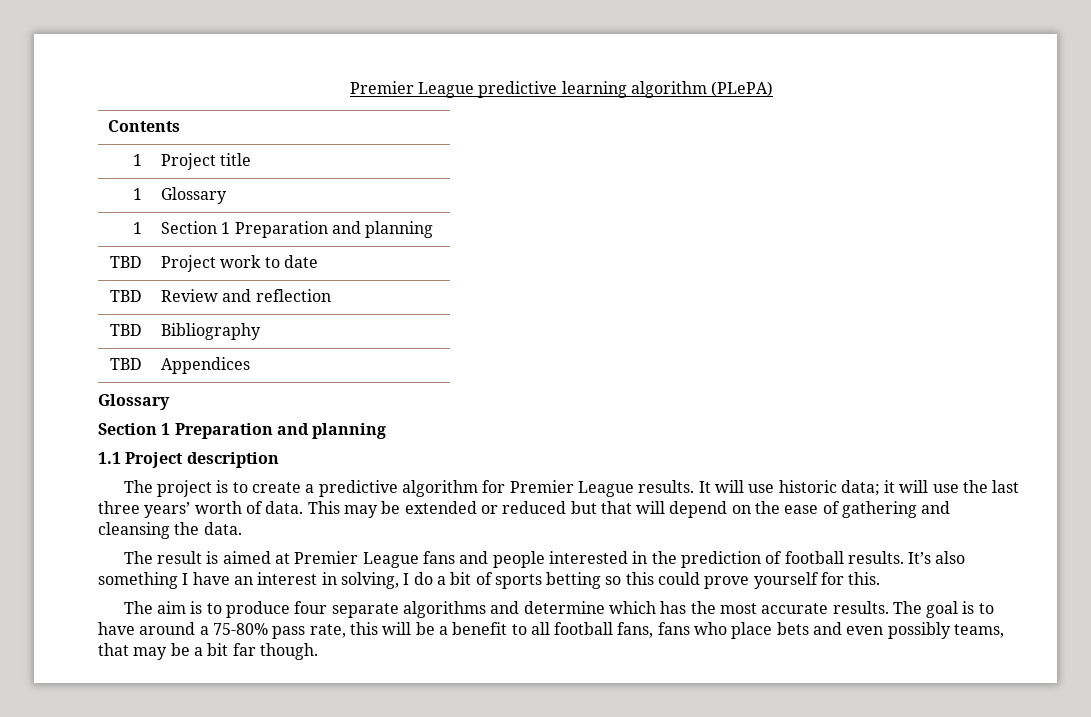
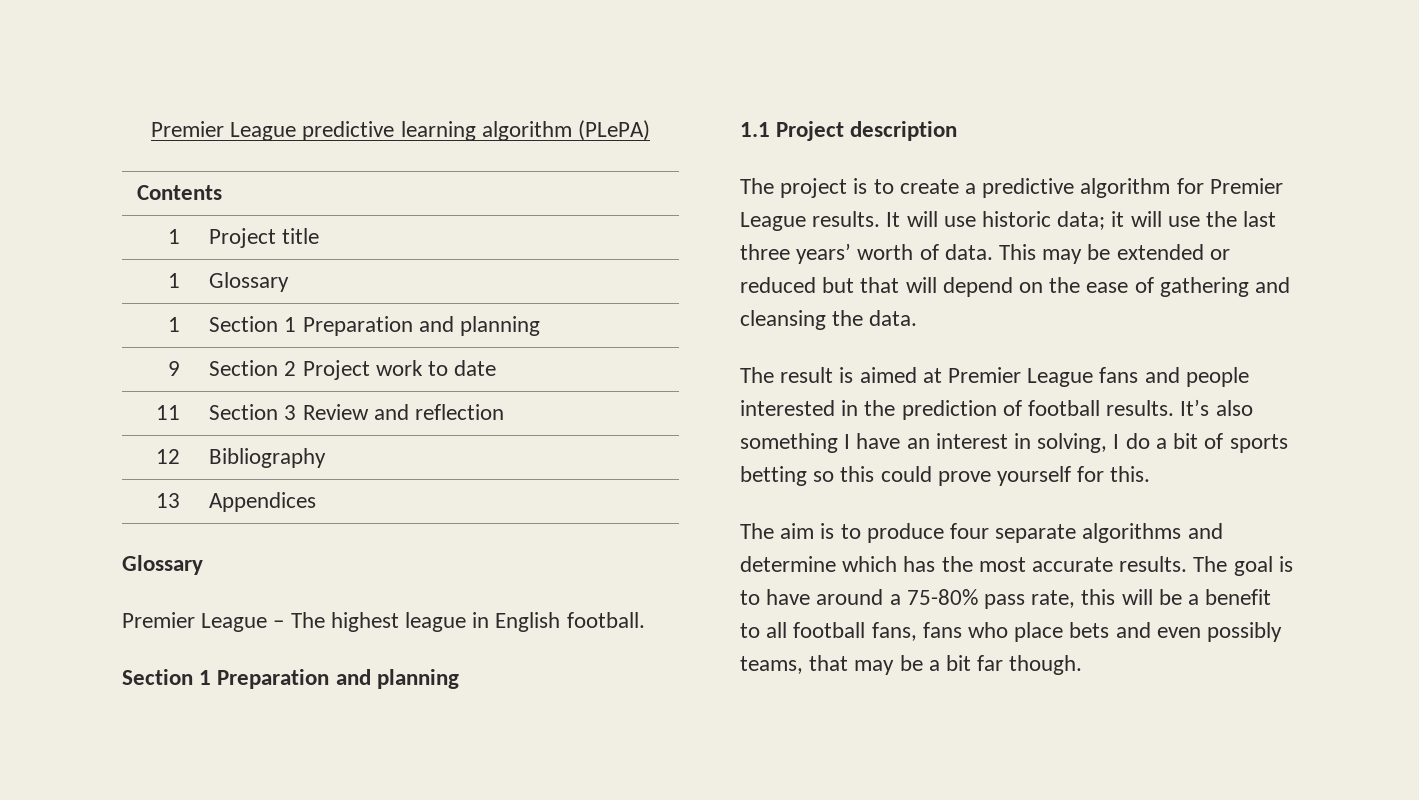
- TBD | Project work to date
+ 9 | Section 2 Project work to date
- TBD | Review and reflection
+ 11 | Section 3 Review and reflection
- TBD | Bibliography
+ 12 | Bibliography
- TBD | Appendices
+ 13 | Appendices
+ Premier League – The highest league in English football.

